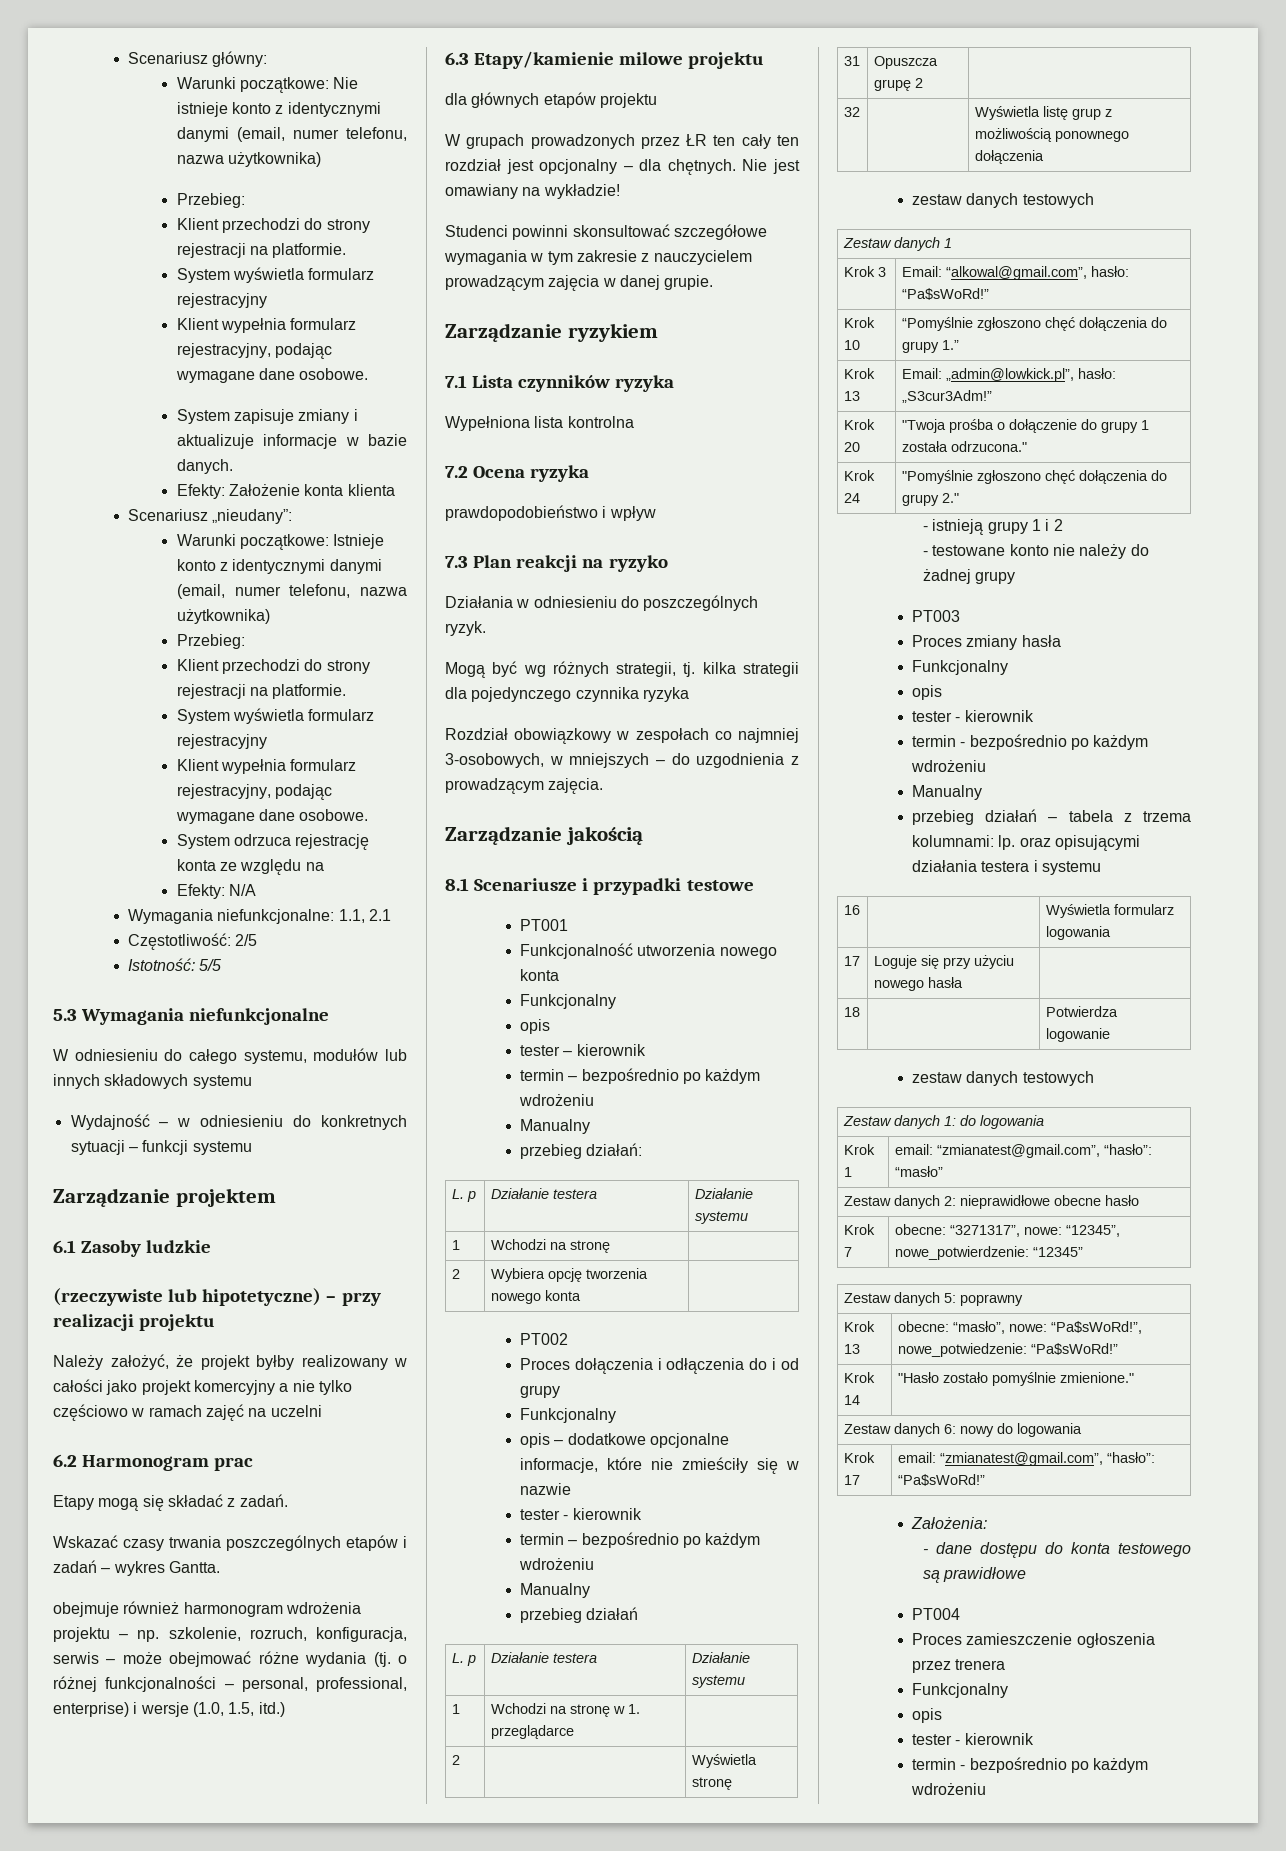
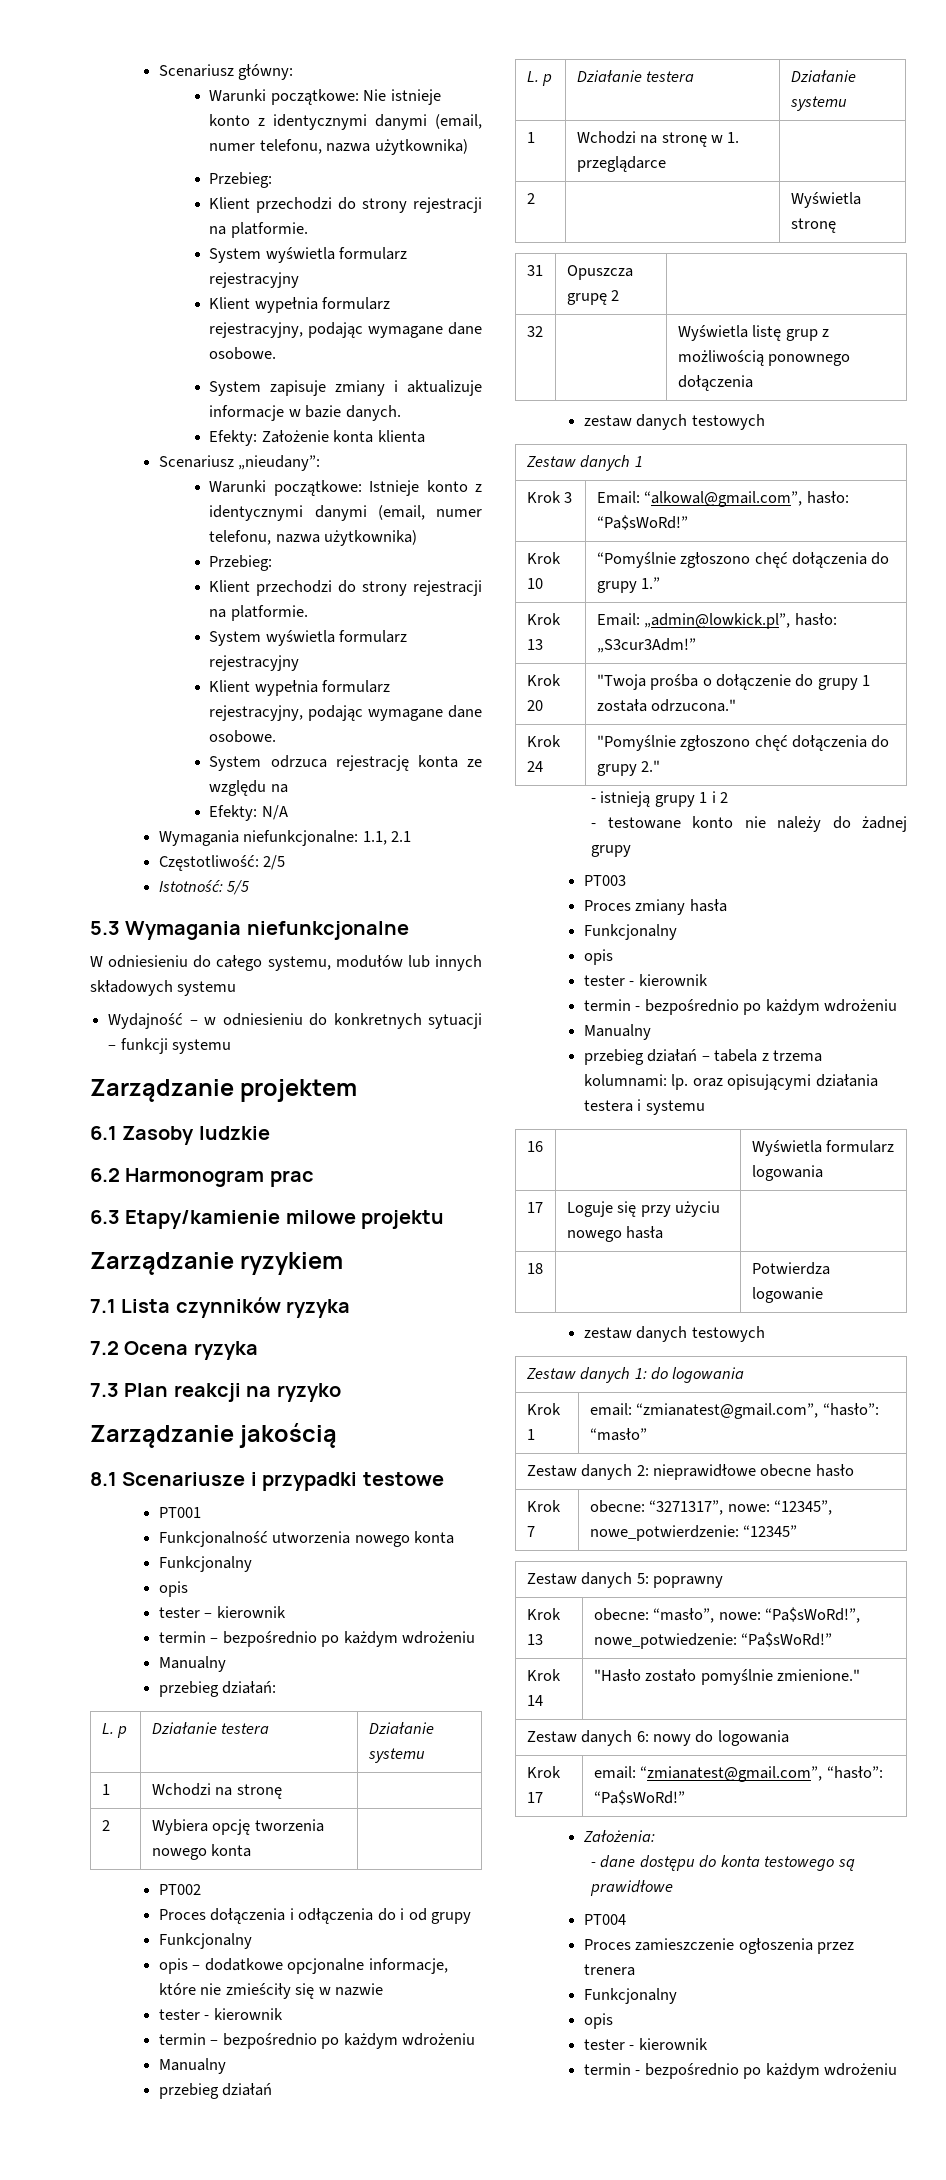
- (rzeczywiste lub hipotetyczne) – przy realizacji projektu
- Należy założyć, że projekt byłby realizowany w całości jako projekt komercyjny a nie tylko częściowo w ramach zajęć na uczelni
  6.2 Harmonogram prac
- Etapy mogą się składać z zadań.
- Wskazać czasy trwania poszczególnych etapów i zadań – wykres Gantta.
- obejmuje również harmonogram wdrożenia projektu – np. szkolenie, rozruch, konfiguracja, serwis – może obejmować różne wydania (tj. o różnej funkcjonalności – personal, professional, enterprise) i wersje (1.0, 1.5, itd.)
  6.3 Etapy/kamienie milowe projektu
- dla głównych etapów projektu
- W grupach prowadzonych przez ŁR ten cały ten rozdział jest opcjonalny – dla chętnych. Nie jest omawiany na wykładzie!
- Studenci powinni skonsultować szczegółowe wymagania w tym zakresie z nauczycielem prowadzącym zajęcia w danej grupie.
- Wypełniona lista kontrolna
- prawdopodobieństwo i wpływ
- Działania w odniesieniu do poszczególnych ryzyk.
- Mogą być wg różnych strategii, tj. kilka strategii dla pojedynczego czynnika ryzyka
- Rozdział obowiązkowy w zespołach co najmniej 3-osobowych, w mniejszych – do uzgodnienia z prowadzącym zajęcia.

